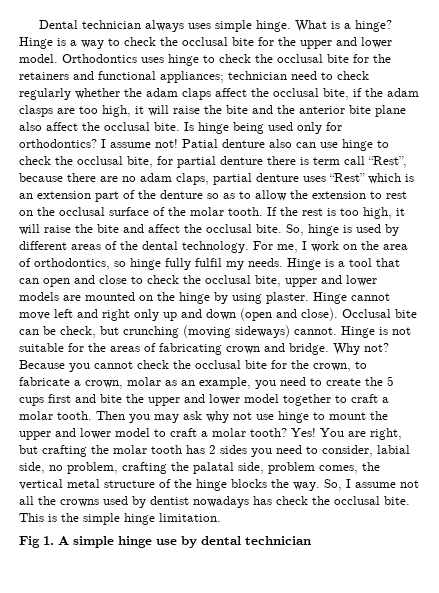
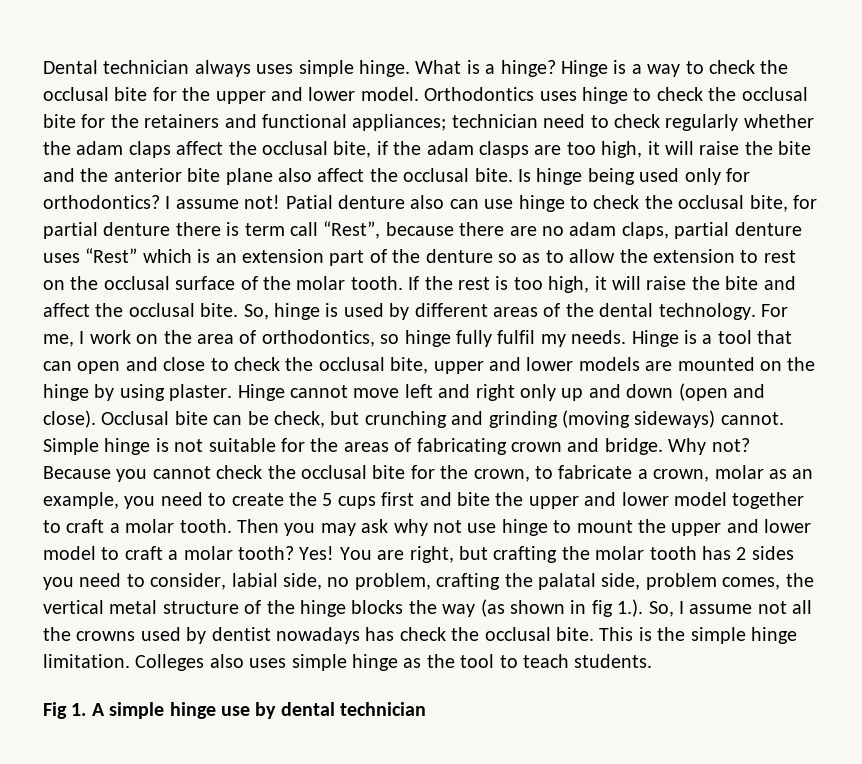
- Occlusal bite can be check, but crunching (moving sideways) cannot.
+ Occlusal bite can be check, but crunching and grinding (moving sideways) cannot.
- Hinge is not suitable for the areas of fabricating crown and bridge.
+ Simple hinge is not suitable for the areas of fabricating crown and bridge.
- You are right, but crafting the molar tooth has 2 sides you need to consider, labial side, no problem, crafting the palatal side, problem comes, the vertical metal structure of the hinge blocks the way. So, I assume not all the crowns used by dentist nowadays has check the occlusal bite.
+ You are right, but crafting the molar tooth has 2 sides you need to consider, labial side, no problem, crafting the palatal side, problem comes, the vertical metal structure of the hinge blocks the way (as shown in fig 1.). So, I assume not all the crowns used by dentist nowadays has check the occlusal bite.
+ Colleges also uses simple hinge as the tool to teach students.

